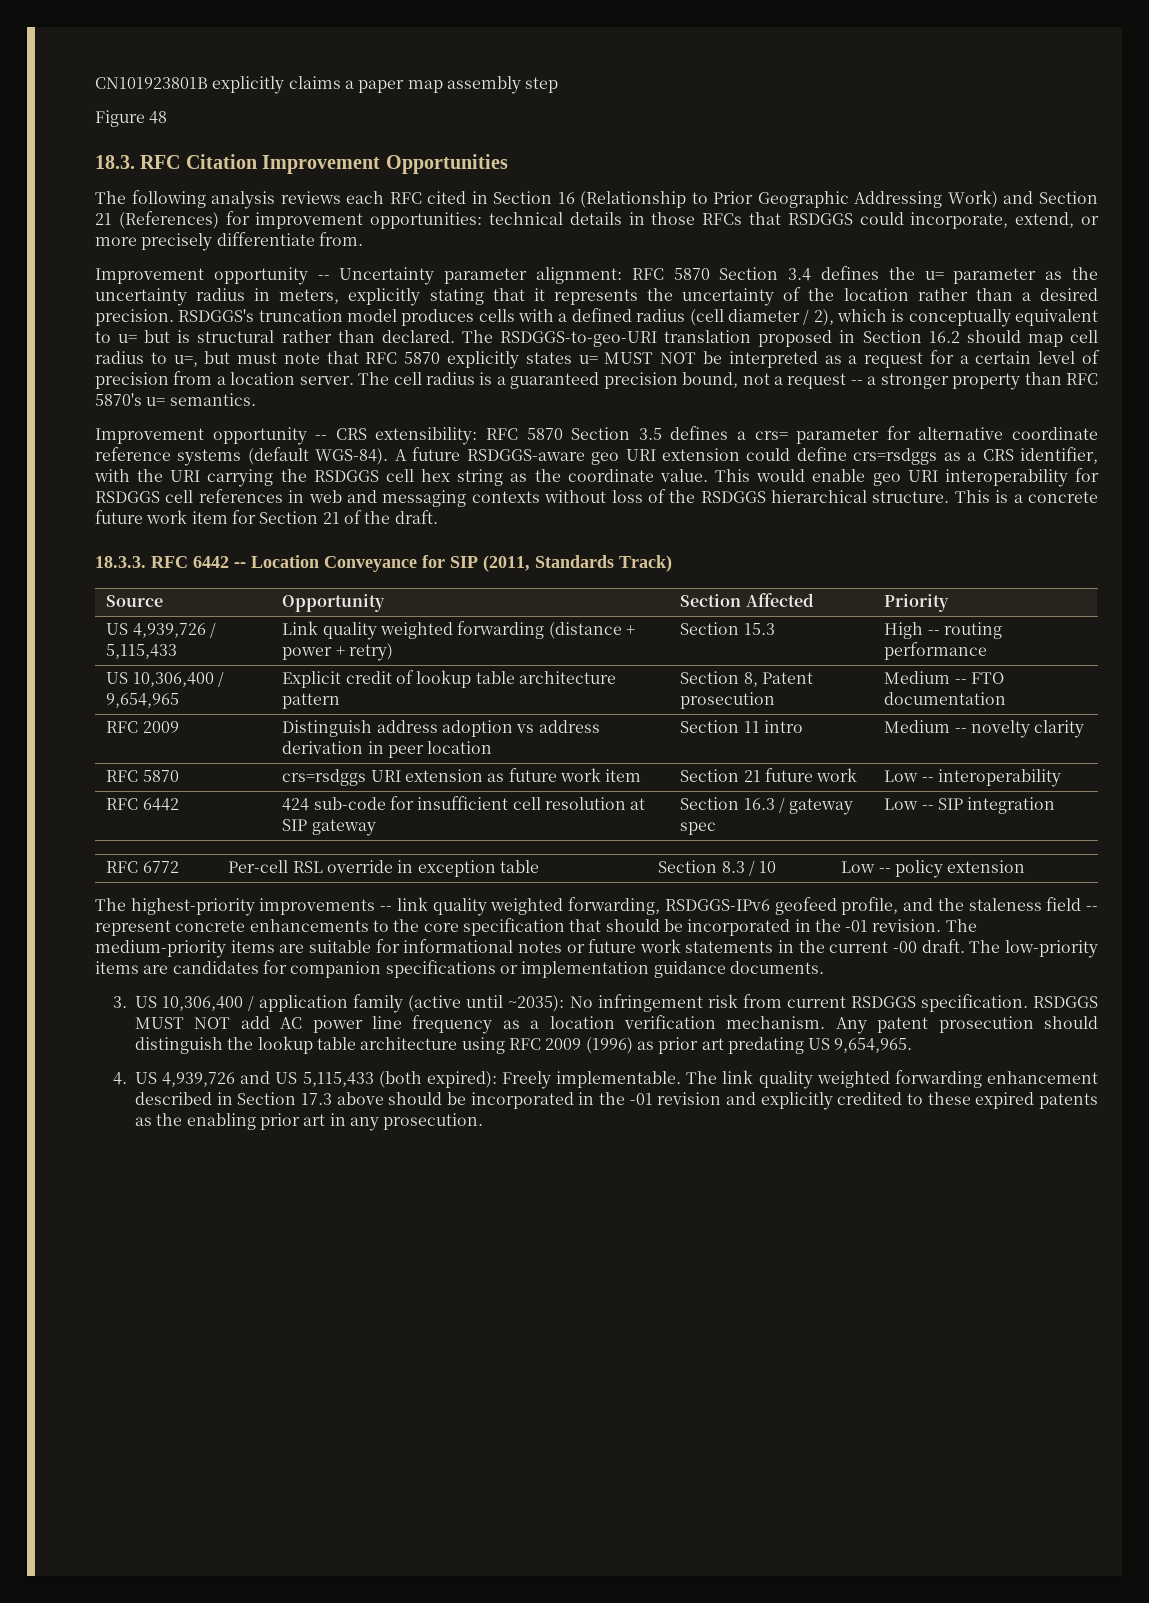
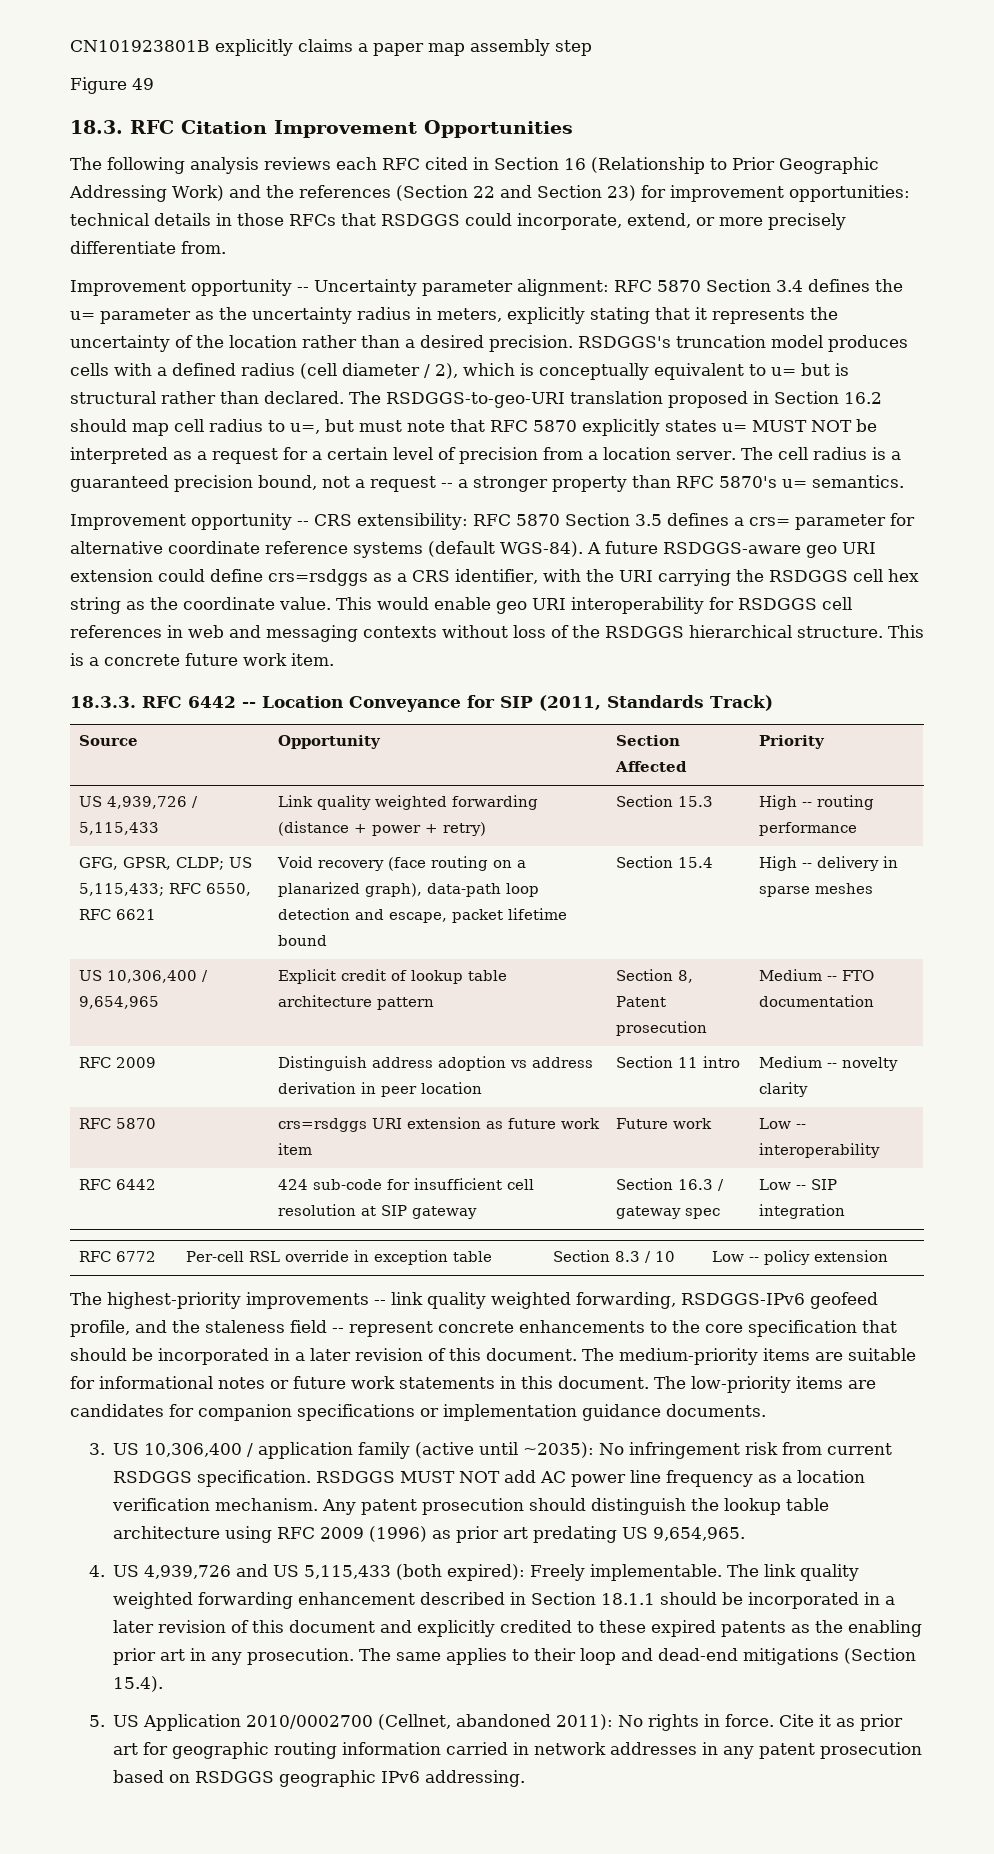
- Figure 48
+ Figure 49
- The following analysis reviews each RFC cited in Section 16 (Relationship to Prior Geographic Addressing Work) and Section 21 (References) for improvement opportunities: technical details in those RFCs that RSDGGS could incorporate, extend, or more precisely differentiate from.
+ The following analysis reviews each RFC cited in Section 16 (Relationship to Prior Geographic Addressing Work) and the references (Section 22 and Section 23) for improvement opportunities: technical details in those RFCs that RSDGGS could incorporate, extend, or more precisely differentiate from.
- This is a concrete future work item for Section 21 of the draft.
+ This is a concrete future work item.
+ GFG, GPSR, CLDP; US 5,115,433; RFC 6550, RFC 6621 | Void recovery (face routing on a planarized graph), data-path loop detection and escape, packet lifetime bound | Section 15.4 | High -- delivery in sparse meshes
- RFC 5870 | crs=rsdggs URI extension as future work item | Section 21 future work | Low -- interoperability
+ RFC 5870 | crs=rsdggs URI extension as future work item | Future work | Low -- interoperability
- The highest-priority improvements -- link quality weighted forwarding, RSDGGS-IPv6 geofeed profile, and the staleness field -- represent concrete enhancements to the core specification that should be incorporated in the -01 revision.
+ The highest-priority improvements -- link quality weighted forwarding, RSDGGS-IPv6 geofeed profile, and the staleness field -- represent concrete enhancements to the core specification that should be incorporated in a later revision of this document.
- The medium-priority items are suitable for informational notes or future work statements in the current -00 draft.
+ The medium-priority items are suitable for informational notes or future work statements in this document.
- The link quality weighted forwarding enhancement described in Section 17.3 above should be incorporated in the -01 revision and explicitly credited to these expired patents as the enabling prior art in any prosecution.
+ The link quality weighted forwarding enhancement described in Section 18.1.1 should be incorporated in a later revision of this document and explicitly credited to these expired patents as the enabling prior art in any prosecution.
+ The same applies to their loop and dead-end mitigations (Section 15.4).
+ 5. US Application 2010/0002700 (Cellnet, abandoned 2011): No rights in force. Cite it as prior art for geographic routing information carried in network addresses in any patent prosecution based on RSDGGS geographic IPv6 addressing.

